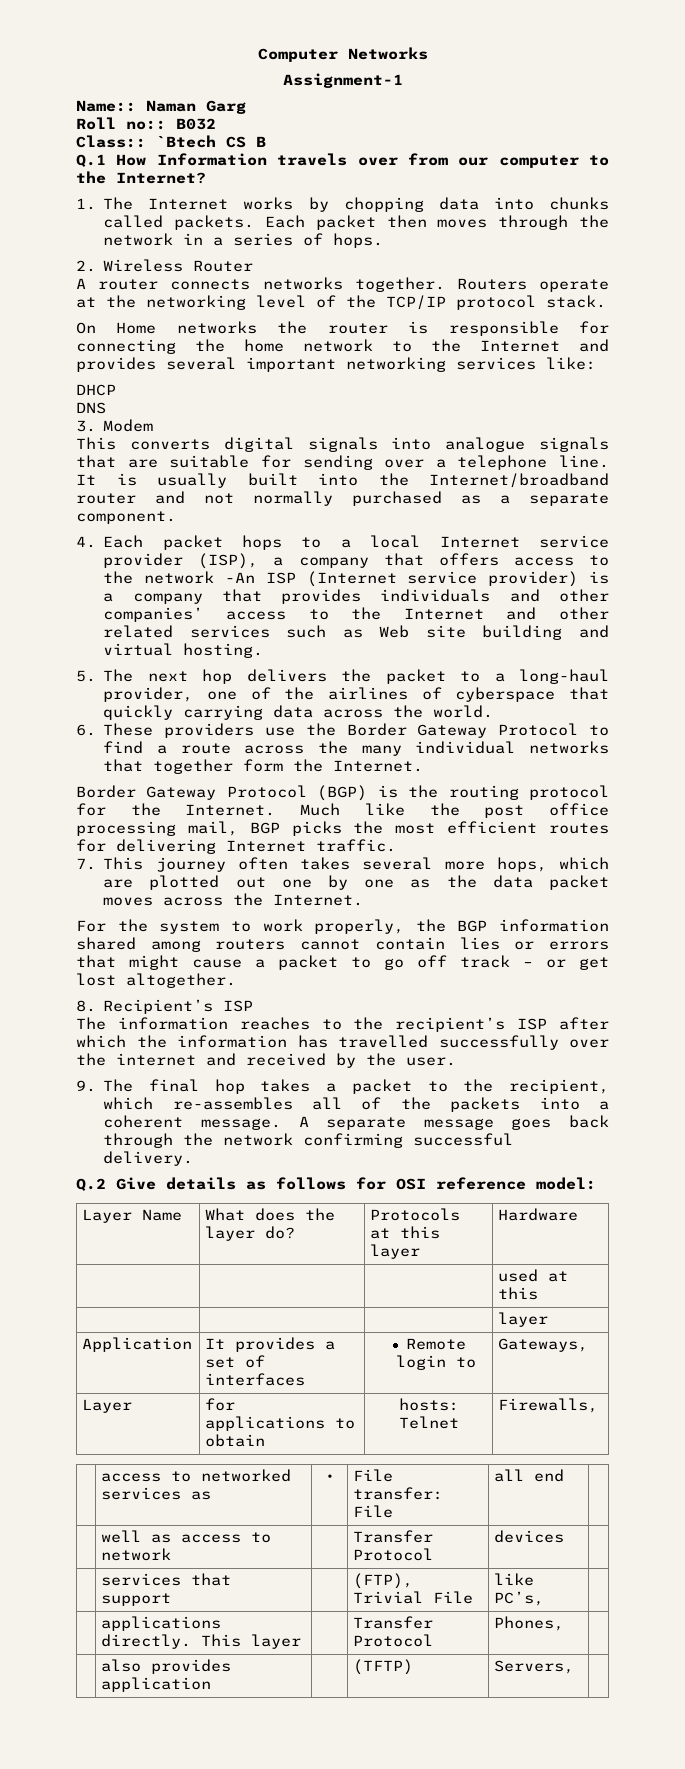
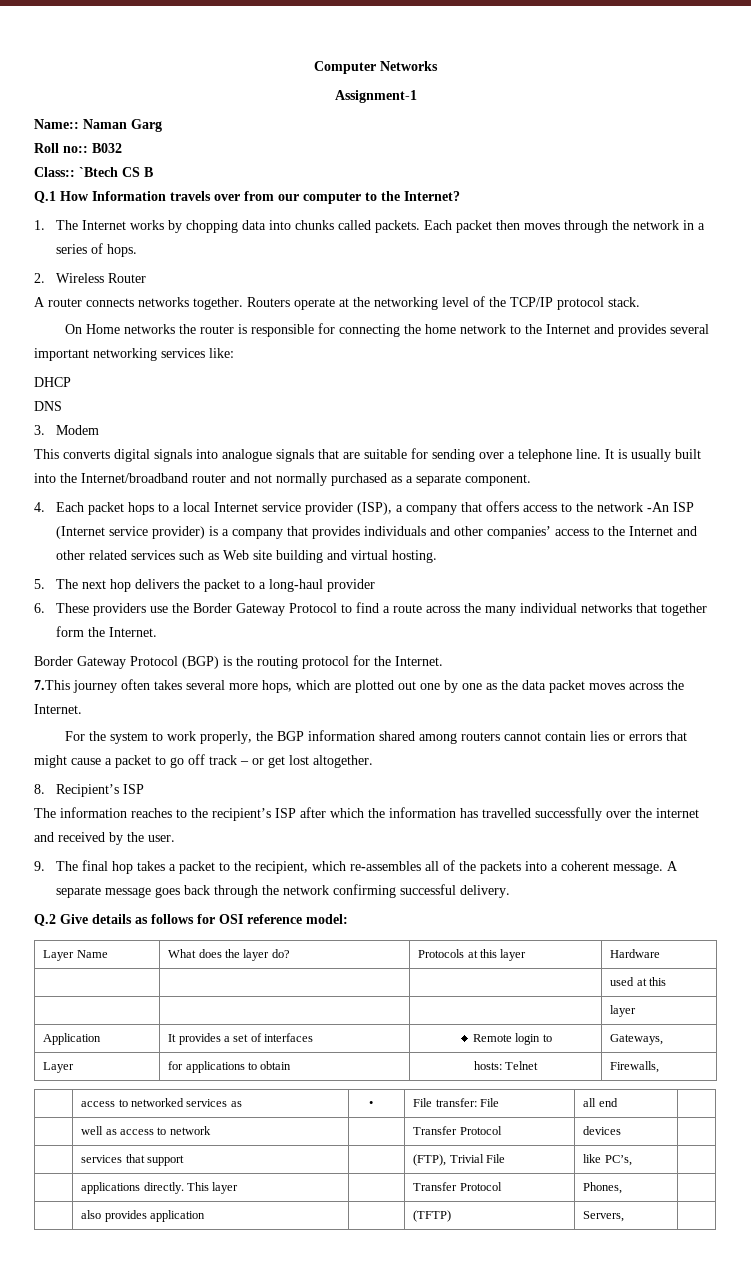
- 5. The next hop delivers the packet to a long-haul provider, one of the airlines of cyberspace that quickly carrying data across the world.
+ 5. The next hop delivers the packet to a long-haul provider
- Border Gateway Protocol (BGP) is the routing protocol for the Internet. Much like the post office processing mail, BGP picks the most efficient routes for delivering Internet traffic.
- 7. This journey often takes several more hops, which are plotted out one by one as the data packet moves across the Internet.
+ Border Gateway Protocol (BGP) is the routing protocol for the Internet.
+ 7.This journey often takes several more hops, which are plotted out one by one as the data packet moves across the Internet.

